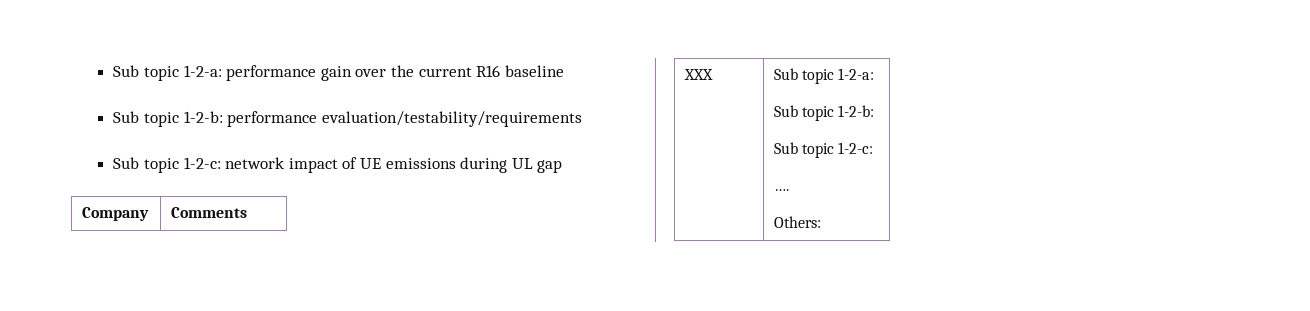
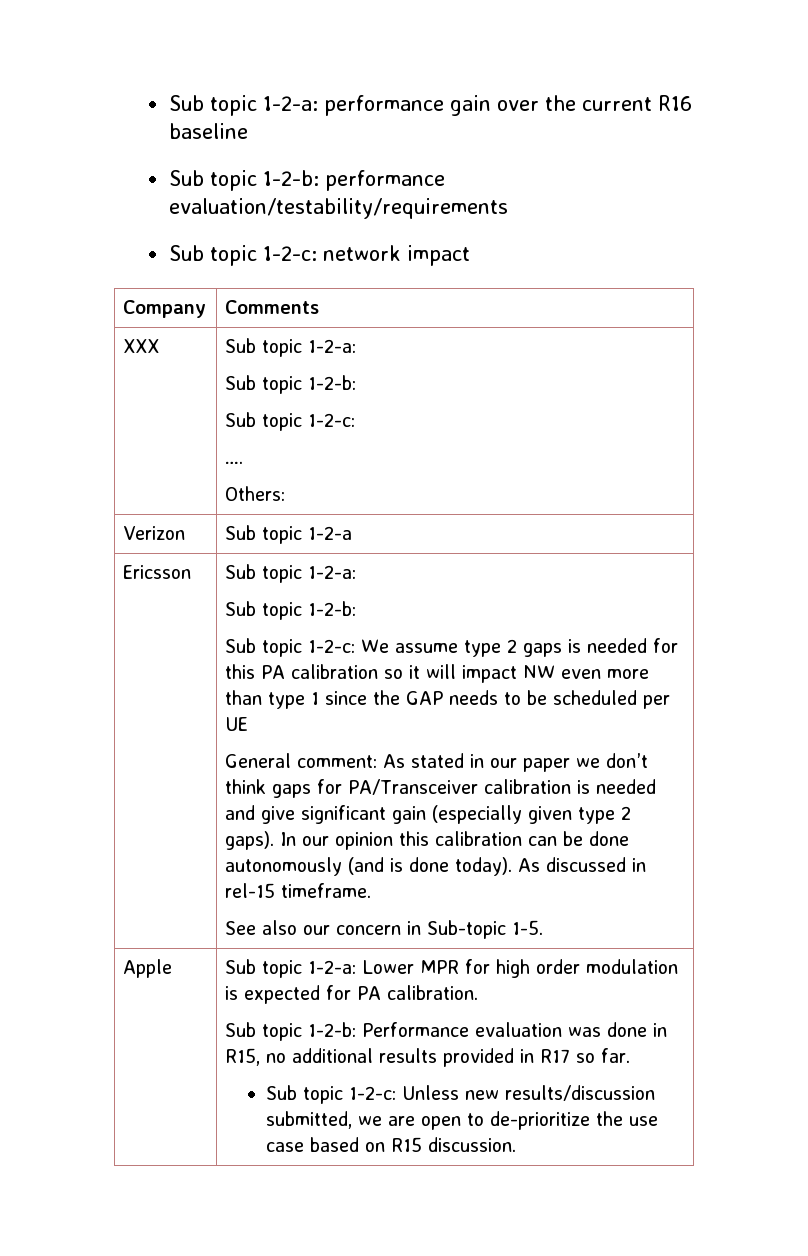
- Sub topic 1-2-c: network impact of UE emissions during UL gap
+ Sub topic 1-2-c: network impact
+ Verizon | Sub topic 1-2-a
+ Ericsson | Sub topic 1-2-a:
+ Sub topic 1-2-b:
+ Sub topic 1-2-c: We assume type 2 gaps is needed for this PA calibration so it will impact NW even more than type 1 since the GAP needs to be scheduled per UE
+ General comment: As stated in our paper we don’t think gaps for PA/Transceiver calibration is needed and give significant gain (especially given type 2 gaps). In our opinion this calibration can be done autonomously (and is done today). As discussed in rel-15 timeframe.
+ See also our concern in Sub-topic 1-5.
+ Apple | Sub topic 1-2-a: Lower MPR for high order modulation is expected for PA calibration.
+ Sub topic 1-2-b: Performance evaluation was done in R15, no additional results provided in R17 so far.
+ Sub topic 1-2-c: Unless new results/discussion submitted, we are open to de-prioritize the use case based on R15 discussion.

